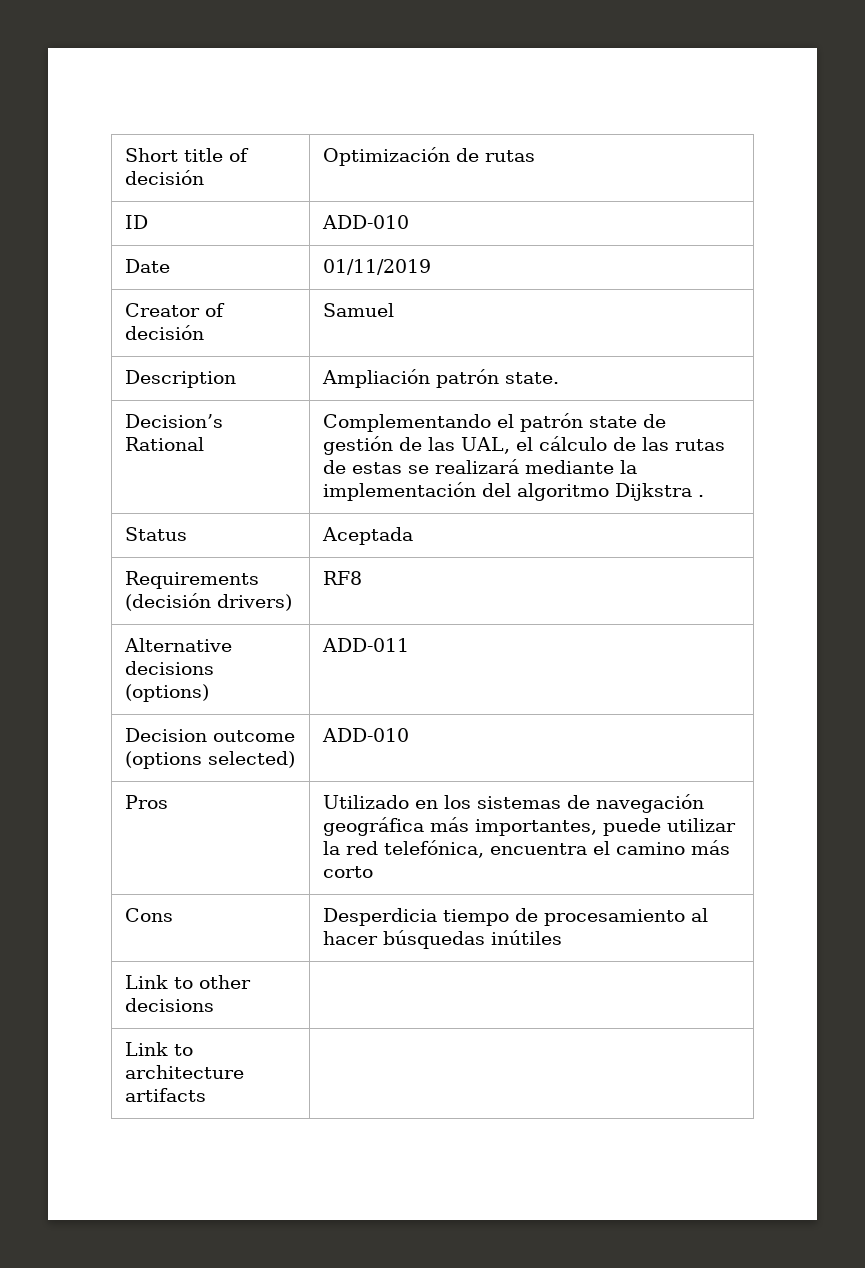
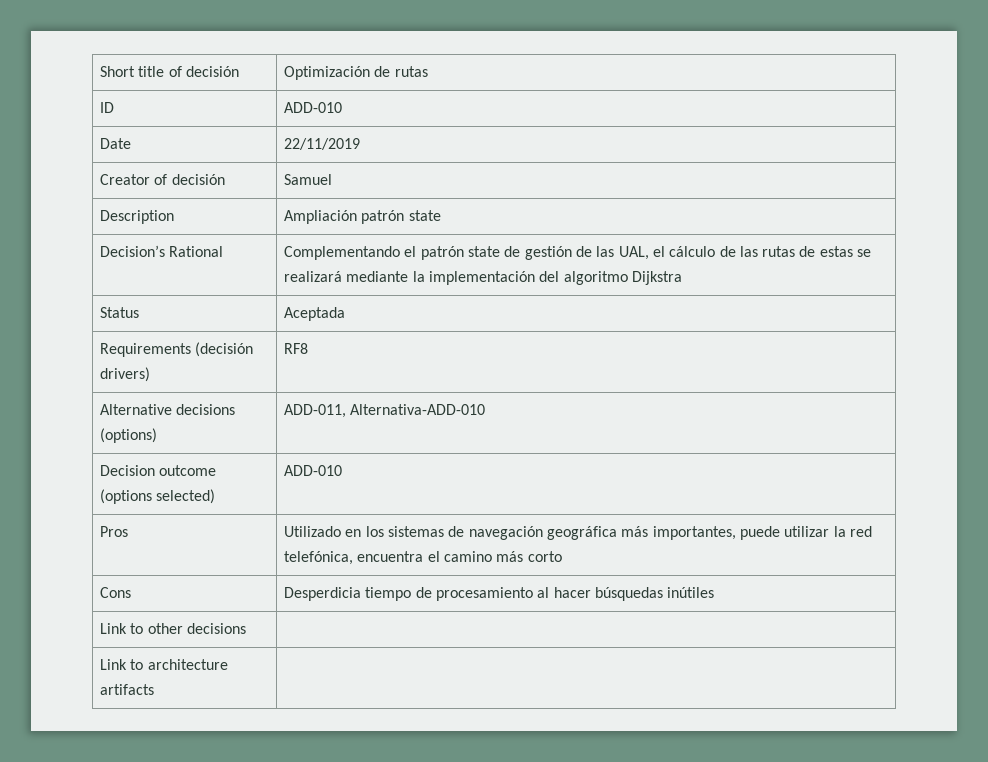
- Date | 01/11/2019
+ Date | 22/11/2019
- Description | Ampliación patrón state.
+ Description | Ampliación patrón state
- Decision’s Rational | Complementando el patrón state de gestión de las UAL, el cálculo de las rutas de estas se realizará mediante la implementación del algoritmo Dijkstra .
+ Decision’s Rational | Complementando el patrón state de gestión de las UAL, el cálculo de las rutas de estas se realizará mediante la implementación del algoritmo Dijkstra
- Alternative decisions (options) | ADD-011
+ Alternative decisions (options) | ADD-011, Alternativa-ADD-010

